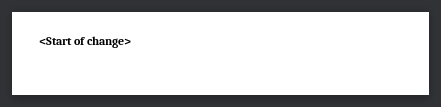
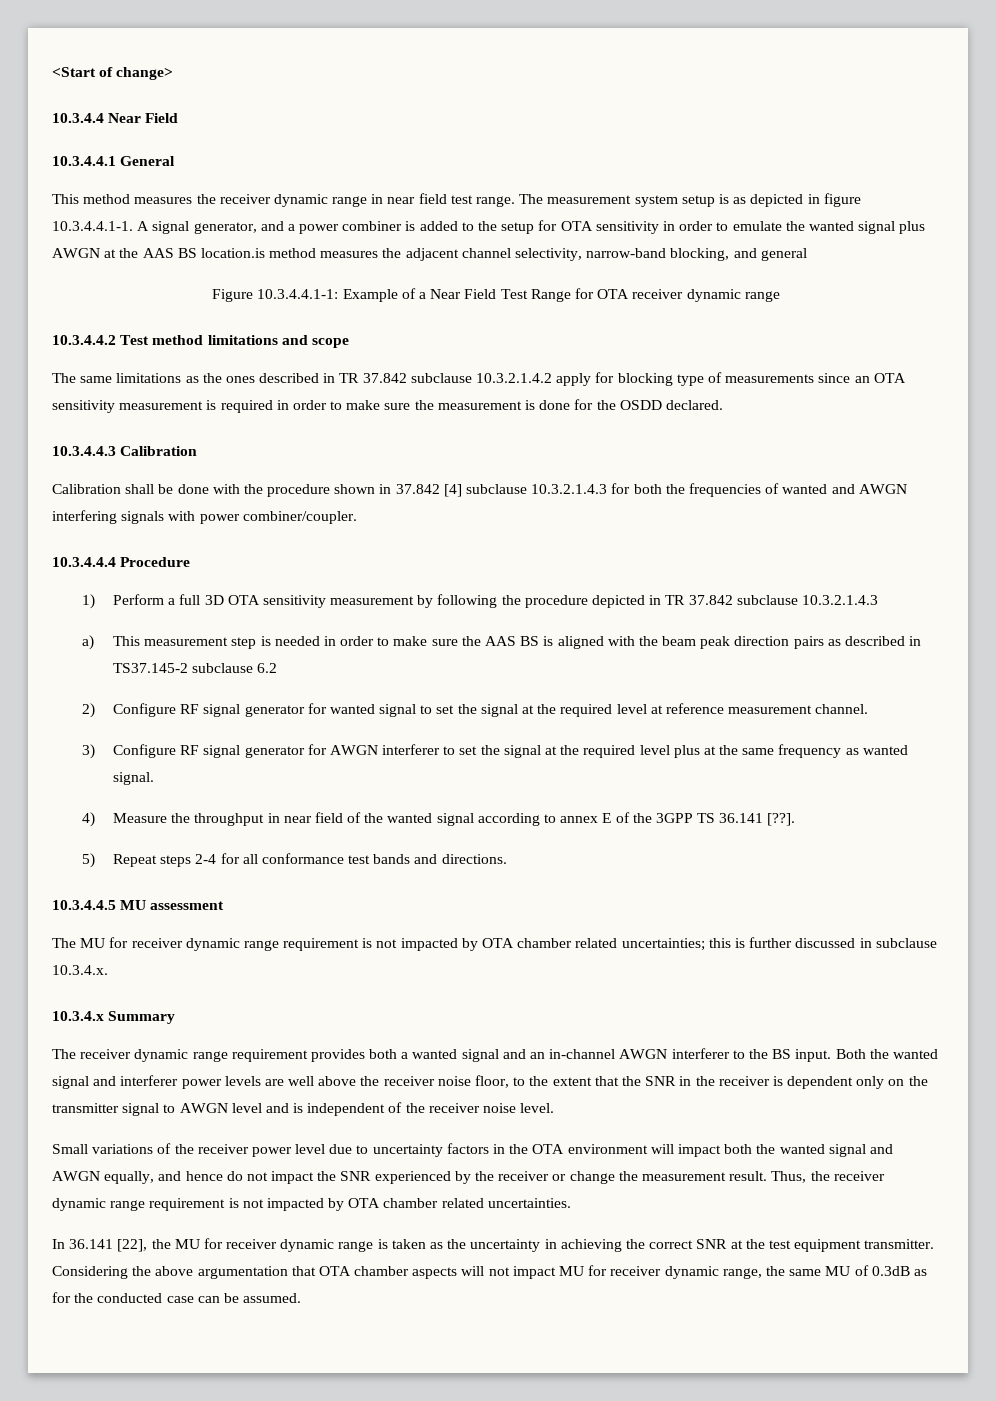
+ 10.3.4.4 Near Field
+ 10.3.4.4.1 General
+ This method measures the receiver dynamic range in near field test range. The measurement system setup is as depicted in figure 10.3.4.4.1-1. A signal generator, and a power combiner is added to the setup for OTA sensitivity in order to emulate the wanted signal plus AWGN at the AAS BS location.is method measures the adjacent channel selectivity, narrow-band blocking, and general
+ Figure 10.3.4.4.1-1: Example of a Near Field Test Range for OTA receiver dynamic range
+ 10.3.4.4.2 Test method limitations and scope
+ The same limitations as the ones described in TR 37.842 subclause 10.3.2.1.4.2 apply for blocking type of measurements since an OTA sensitivity measurement is required in order to make sure the measurement is done for the OSDD declared.
+ 10.3.4.4.3 Calibration
+ Calibration shall be done with the procedure shown in 37.842 [4] subclause 10.3.2.1.4.3 for both the frequencies of wanted and AWGN interfering signals with power combiner/coupler.
+ 10.3.4.4.4 Procedure
+ 1) Perform a full 3D OTA sensitivity measurement by following the procedure depicted in TR 37.842 subclause 10.3.2.1.4.3
+ a) This measurement step is needed in order to make sure the AAS BS is aligned with the beam peak direction pairs as described in TS37.145-2 subclause 6.2
+ 2) Configure RF signal generator for wanted signal to set the signal at the required level at reference measurement channel.
+ 3) Configure RF signal generator for AWGN interferer to set the signal at the required level plus at the same frequency as wanted signal.
+ 4) Measure the throughput in near field of the wanted signal according to annex E of the 3GPP TS 36.141 [??].
+ 5) Repeat steps 2-4 for all conformance test bands and directions.
+ 10.3.4.4.5 MU assessment
+ The MU for receiver dynamic range requirement is not impacted by OTA chamber related uncertainties; this is further discussed in subclause 10.3.4.x.
+ 10.3.4.x Summary
+ The receiver dynamic range requirement provides both a wanted signal and an in-channel AWGN interferer to the BS input. Both the wanted signal and interferer power levels are well above the receiver noise floor, to the extent that the SNR in the receiver is dependent only on the transmitter signal to AWGN level and is independent of the receiver noise level.
+ Small variations of the receiver power level due to uncertainty factors in the OTA environment will impact both the wanted signal and AWGN equally, and hence do not impact the SNR experienced by the receiver or change the measurement result. Thus, the receiver dynamic range requirement is not impacted by OTA chamber related uncertainties.
+ In 36.141 [22], the MU for receiver dynamic range is taken as the uncertainty in achieving the correct SNR at the test equipment transmitter. Considering the above argumentation that OTA chamber aspects will not impact MU for receiver dynamic range, the same MU of 0.3dB as for the conducted case can be assumed.

